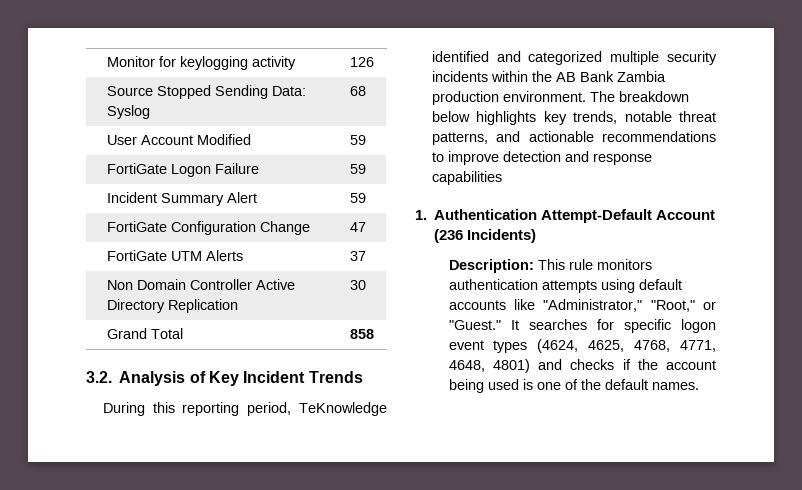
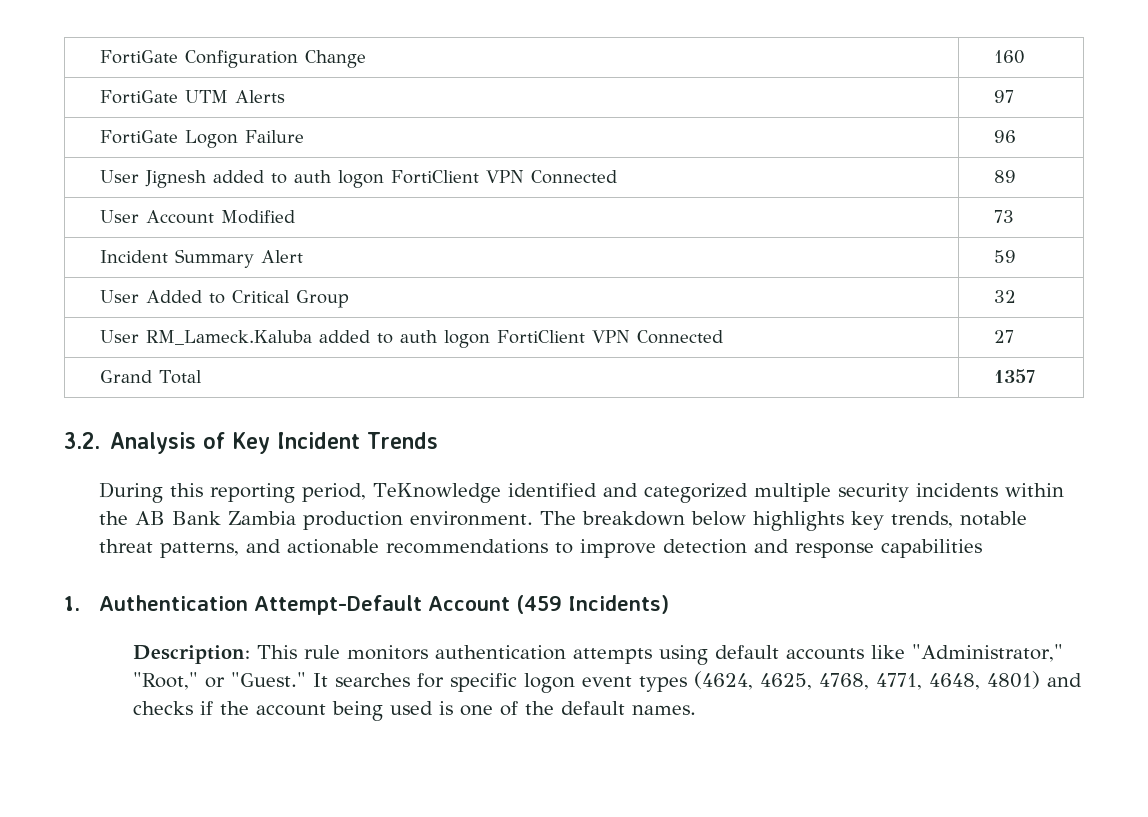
- Monitor for keylogging activity | 126
- Source Stopped Sending Data: Syslog | 68
- User Account Modified | 59
- FortiGate Logon Failure | 59
+ FortiGate Configuration Change | 160
+ FortiGate UTM Alerts | 97
+ FortiGate Logon Failure | 96
+ User Jignesh added to auth logon FortiClient VPN Connected | 89
+ User Account Modified | 73
  Incident Summary Alert | 59
- FortiGate Configuration Change | 47
- FortiGate UTM Alerts | 37
- Non Domain Controller Active Directory Replication | 30
+ User Added to Critical Group | 32
+ User RM_Lameck.Kaluba added to auth logon FortiClient VPN Connected | 27
- Grand Total | 858
+ Grand Total | 1357
- 1. Authentication Attempt-Default Account (236 Incidents)
+ 1. Authentication Attempt-Default Account (459 Incidents)

